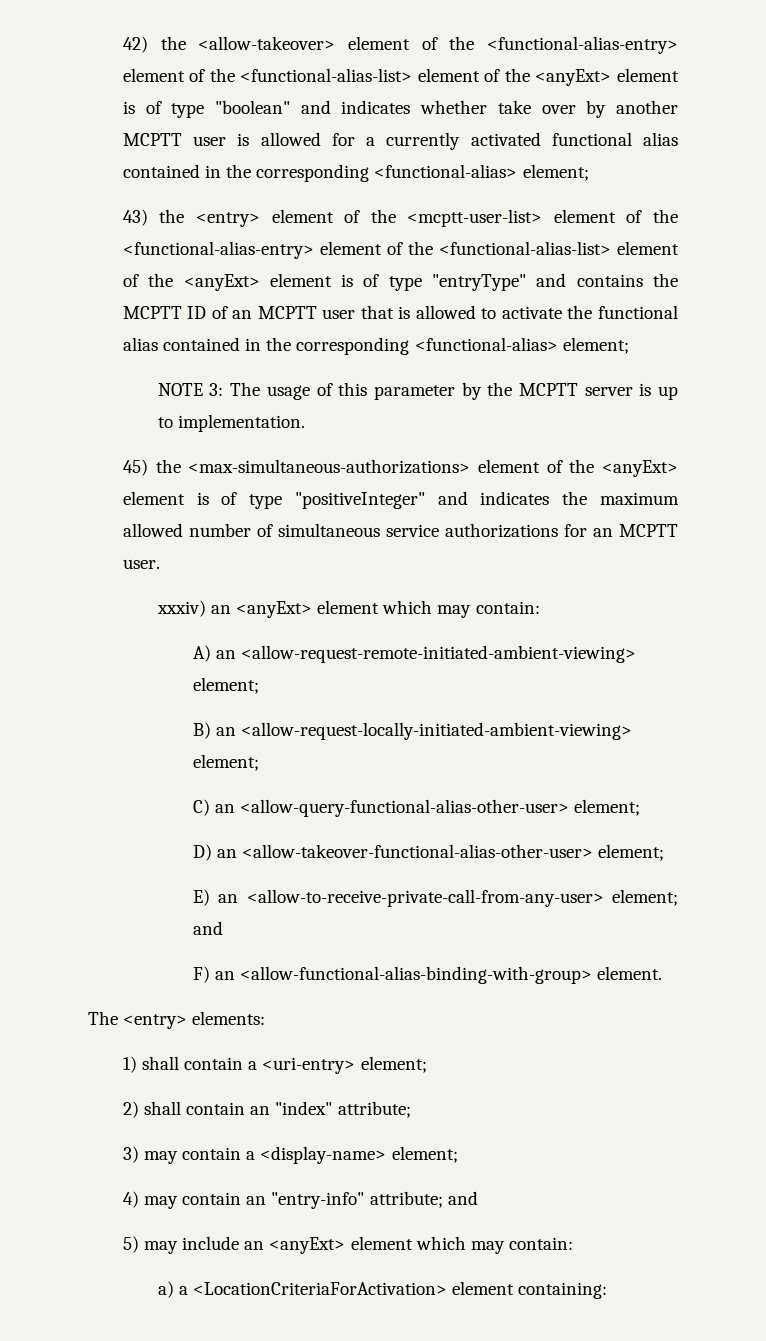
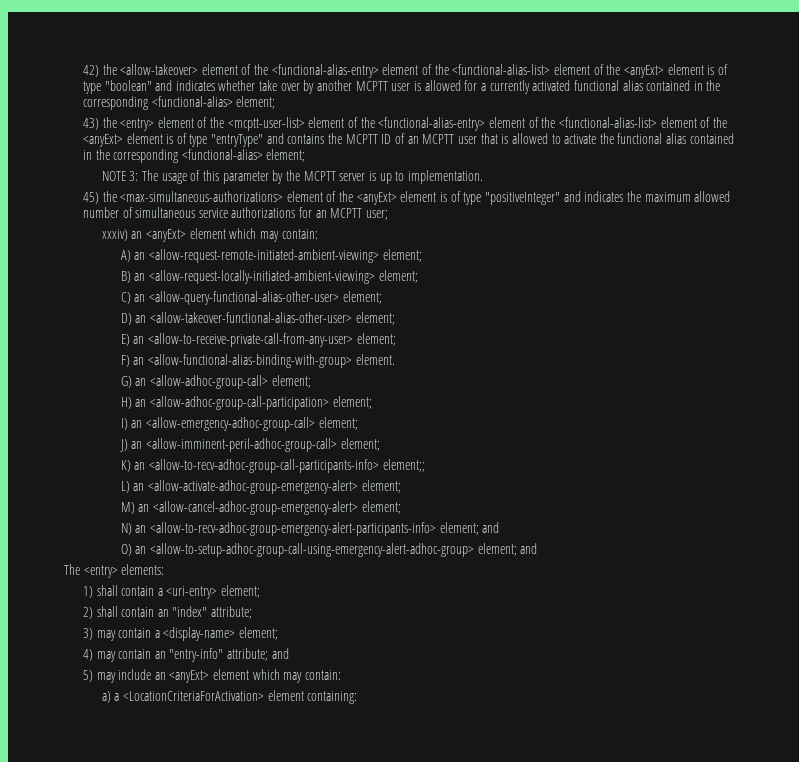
- 45) the <max-simultaneous-authorizations> element of the <anyExt> element is of type "positiveInteger" and indicates the maximum allowed number of simultaneous service authorizations for an MCPTT user.
+ 45) the <max-simultaneous-authorizations> element of the <anyExt> element is of type "positiveInteger" and indicates the maximum allowed number of simultaneous service authorizations for an MCPTT user;
- E) an <allow-to-receive-private-call-from-any-user> element; and
+ E) an <allow-to-receive-private-call-from-any-user> element;
+ G) an <allow-adhoc-group-call> element;
+ H) an <allow-adhoc-group-call-participation> element;
+ I) an <allow-emergency-adhoc-group-call> element;
+ J) an <allow-imminent-peril-adhoc-group-call> element;
+ K) an <allow-to-recv-adhoc-group-call-participants-info> element;;
+ L) an <allow-activate-adhoc-group-emergency-alert> element;
+ M) an <allow-cancel-adhoc-group-emergency-alert> element;
+ N) an <allow-to-recv-adhoc-group-emergency-alert-participants-info> element; and
+ O) an <allow-to-setup-adhoc-group-call-using-emergency-alert-adhoc-group> element; and

